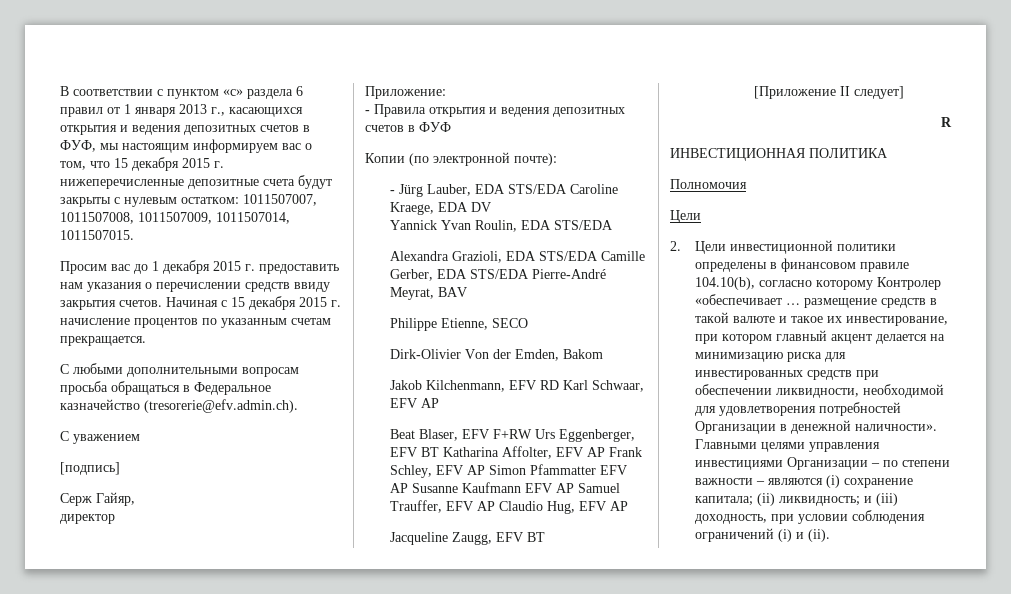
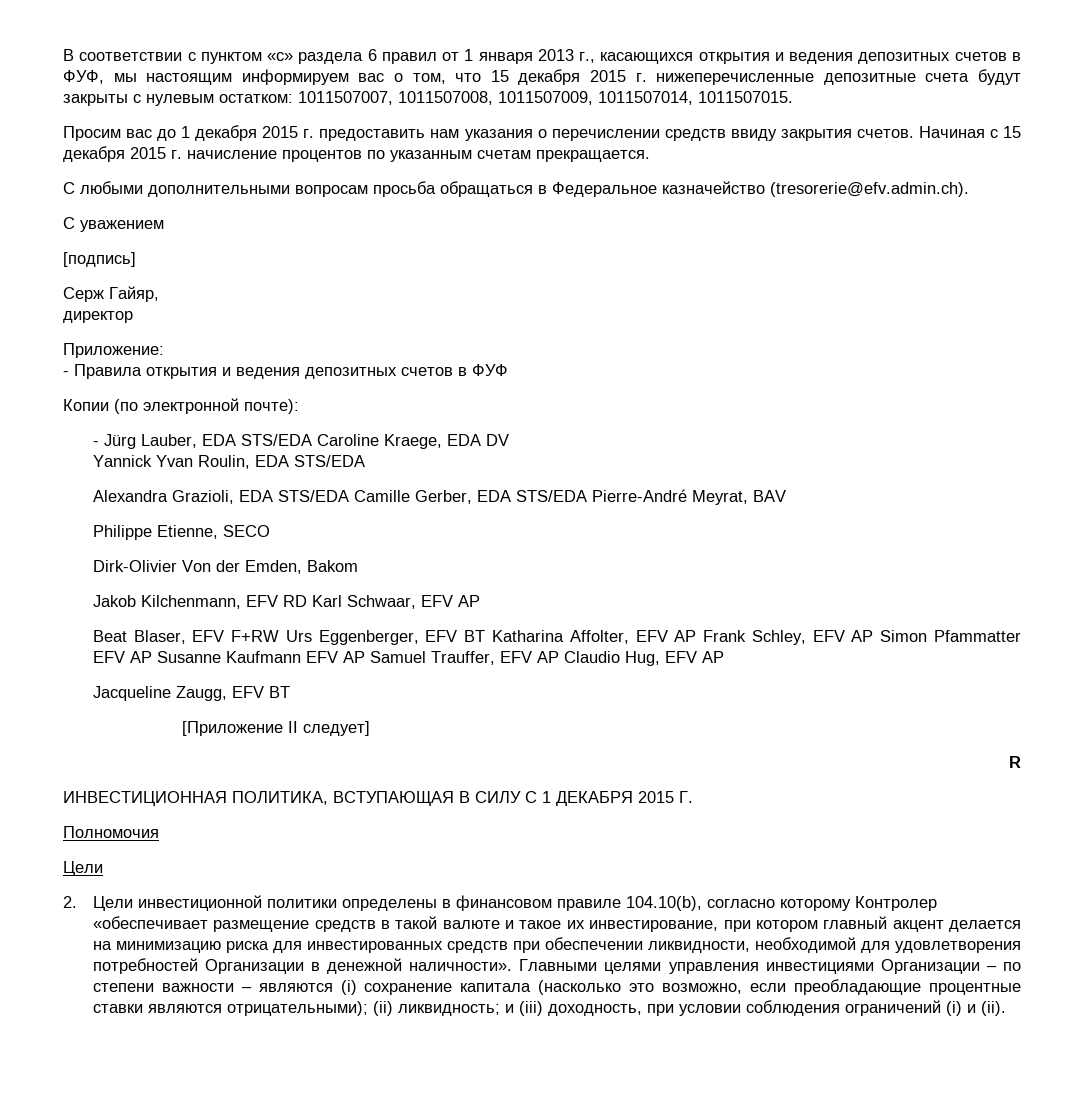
- ИНВЕСТИЦИОННАЯ ПОЛИТИКА
+ ИНВЕСТИЦИОННАЯ ПОЛИТИКА, ВСТУПАЮЩАЯ В СИЛУ С 1 ДЕКАБРЯ 2015 Г.
- 2. Цели инвестиционной политики определены в финансовом правиле 104.10(b), согласно которому Контролер «обеспечивает … размещение средств в такой валюте и такое их инвестирование, при котором главный акцент делается на минимизацию риска для инвестированных средств при обеспечении ликвидности, необходимой для удовлетворения потребностей Организации в денежной наличности».
+ 2. Цели инвестиционной политики определены в финансовом правиле 104.10(b), согласно которому Контролер «обеспечивает размещение средств в такой валюте и такое их инвестирование, при котором главный акцент делается на минимизацию риска для инвестированных средств при обеспечении ликвидности, необходимой для удовлетворения потребностей Организации в денежной наличности».
- Главными целями управления инвестициями Организации – по степени важности – являются (i) сохранение капитала; (ii) ликвидность; и (iii) доходность, при условии соблюдения ограничений (i) и (ii).
+ Главными целями управления инвестициями Организации – по степени важности – являются (i) сохранение капитала (насколько это возможно, если преобладающие процентные ставки являются отрицательными); (ii) ликвидность; и (iii) доходность, при условии соблюдения ограничений (i) и (ii).

